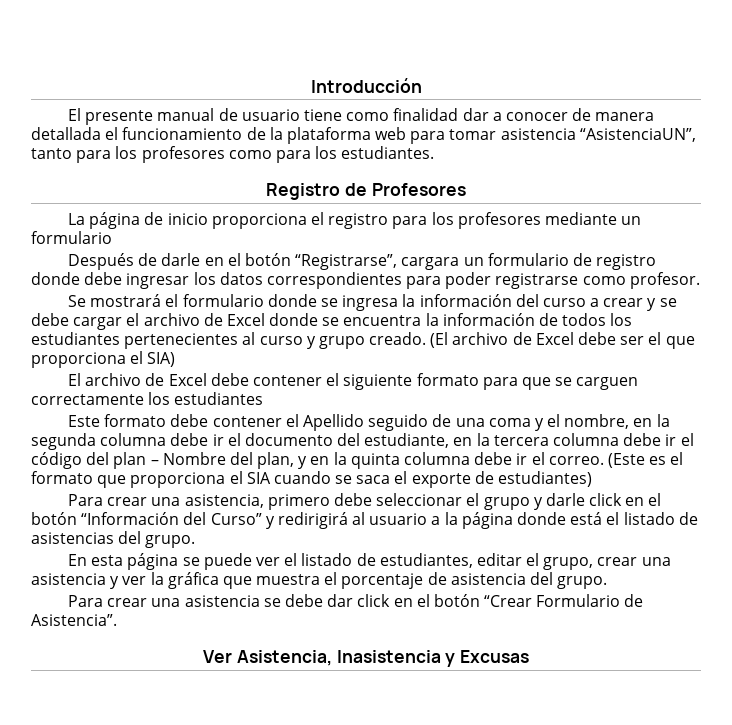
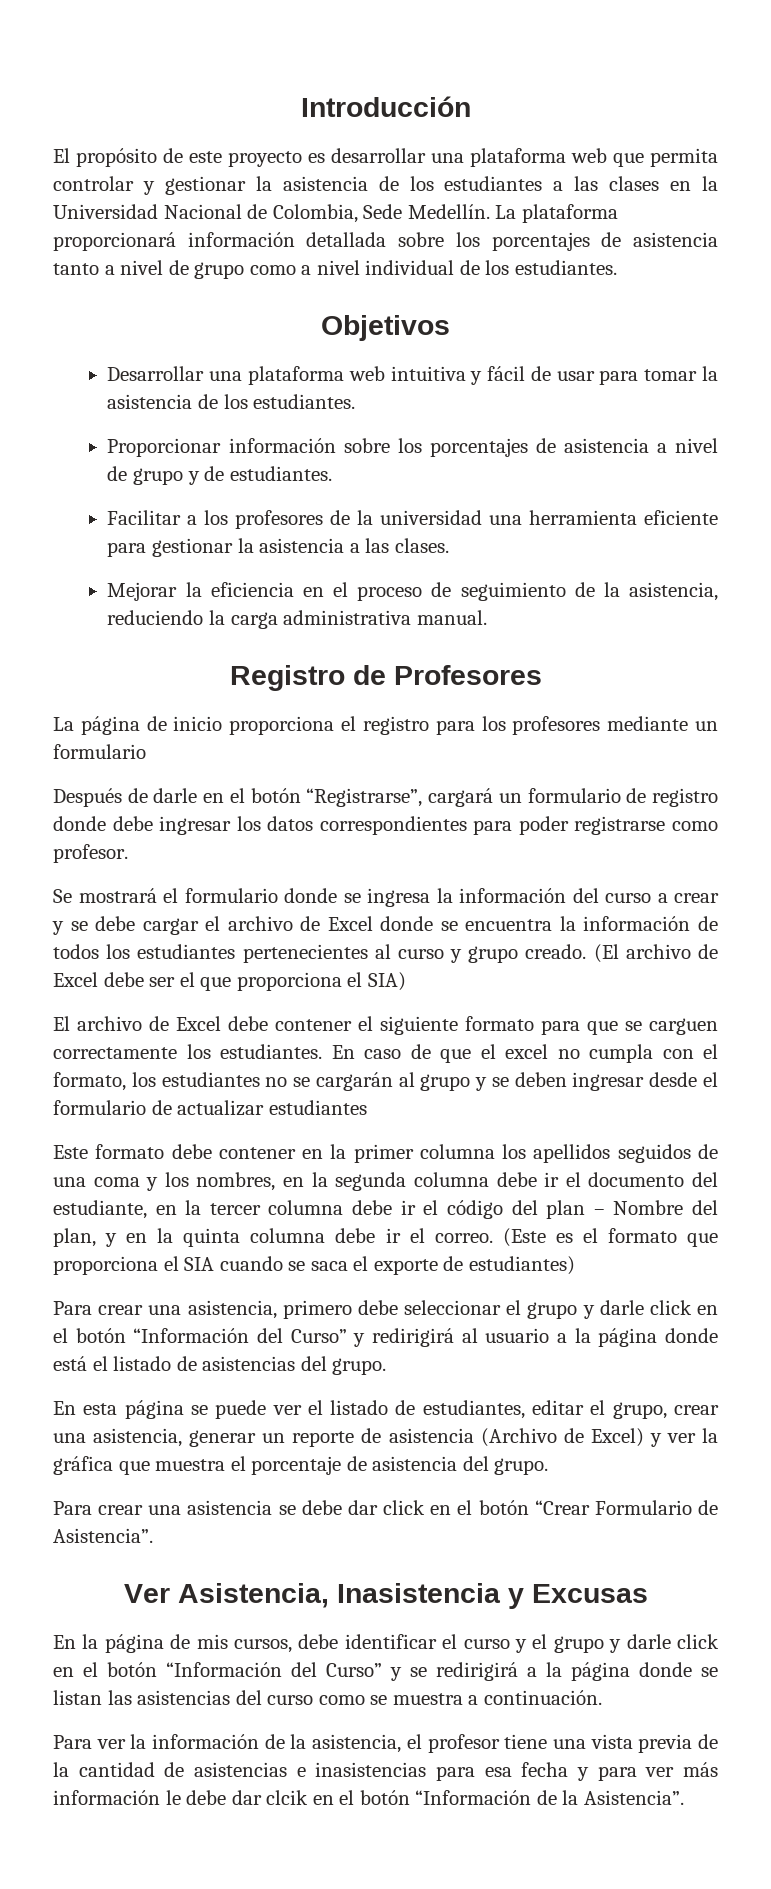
- El presente manual de usuario tiene como finalidad dar a conocer de manera detallada el funcionamiento de la plataforma web para tomar asistencia “AsistenciaUN”, tanto para los profesores como para los estudiantes.
+ El propósito de este proyecto es desarrollar una plataforma web que permita controlar y gestionar la asistencia de los estudiantes a las clases en la Universidad Nacional de Colombia, Sede Medellín. La plataforma proporcionará información detallada sobre los porcentajes de asistencia tanto a nivel de grupo como a nivel individual de los estudiantes.
+ Objetivos
+ Desarrollar una plataforma web intuitiva y fácil de usar para tomar la asistencia de los estudiantes.
+ Proporcionar información sobre los porcentajes de asistencia a nivel de grupo y de estudiantes.
+ Facilitar a los profesores de la universidad una herramienta eficiente para gestionar la asistencia a las clases.
+ Mejorar la eficiencia en el proceso de seguimiento de la asistencia, reduciendo la carga administrativa manual.
- Después de darle en el botón “Registrarse”, cargara un formulario de registro donde debe ingresar los datos correspondientes para poder registrarse como profesor.
+ Después de darle en el botón “Registrarse”, cargará un formulario de registro donde debe ingresar los datos correspondientes para poder registrarse como profesor.
- El archivo de Excel debe contener el siguiente formato para que se carguen correctamente los estudiantes
+ El archivo de Excel debe contener el siguiente formato para que se carguen correctamente los estudiantes. En caso de que el excel no cumpla con el formato, los estudiantes no se cargarán al grupo y se deben ingresar desde el formulario de actualizar estudiantes
- Este formato debe contener el Apellido seguido de una coma y el nombre, en la segunda columna debe ir el documento del estudiante, en la tercera columna debe ir el código del plan – Nombre del plan, y en la quinta columna debe ir el correo.
+ Este formato debe contener en la primer columna los apellidos seguidos de una coma y los nombres, en la segunda columna debe ir el documento del estudiante, en la tercer columna debe ir el código del plan – Nombre del plan, y en la quinta columna debe ir el correo.
- En esta página se puede ver el listado de estudiantes, editar el grupo, crear una asistencia y ver la gráfica que muestra el porcentaje de asistencia del grupo.
+ En esta página se puede ver el listado de estudiantes, editar el grupo, crear una asistencia, generar un reporte de asistencia (Archivo de Excel) y ver la gráfica que muestra el porcentaje de asistencia del grupo.
+ En la página de mis cursos, debe identificar el curso y el grupo y darle click en el botón “Información del Curso” y se redirigirá a la página donde se listan las asistencias del curso como se muestra a continuación.
+ Para ver la información de la asistencia, el profesor tiene una vista previa de la cantidad de asistencias e inasistencias para esa fecha y para ver más información le debe dar clcik en el botón “Información de la Asistencia”.

